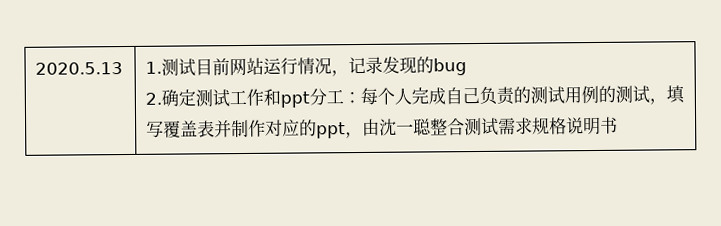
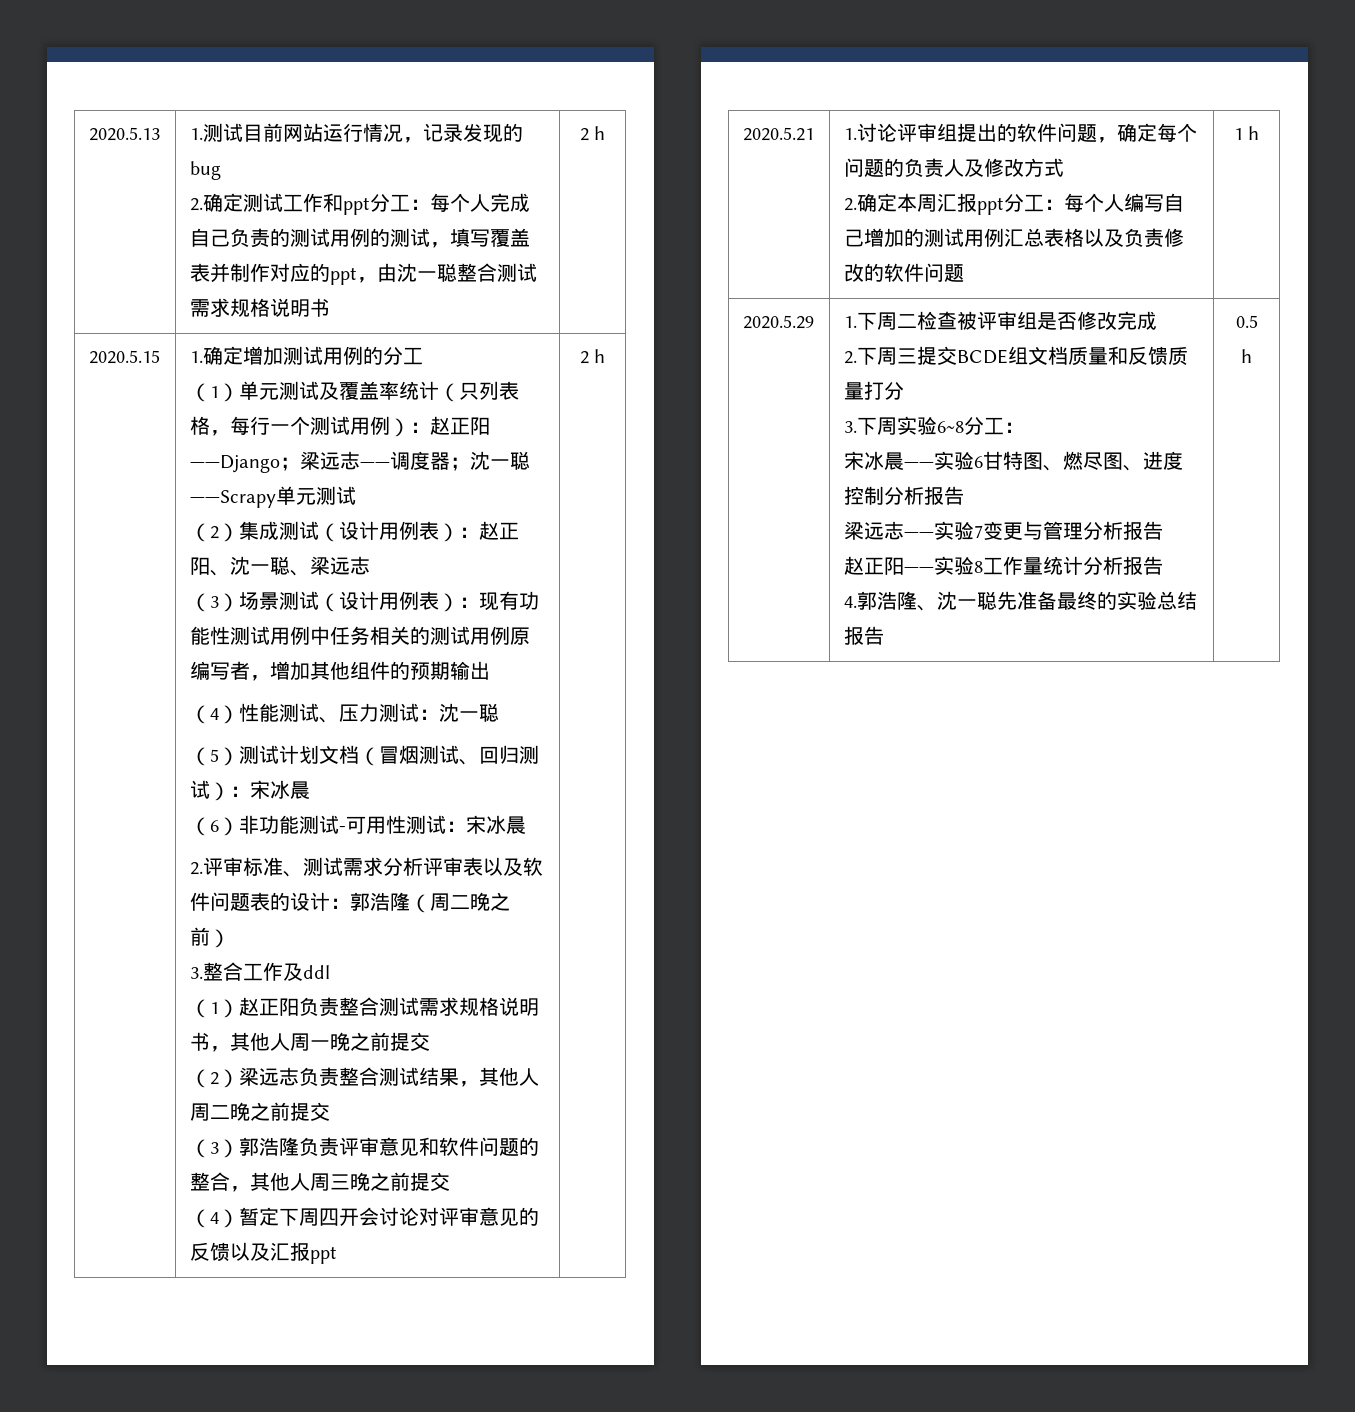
- 2.确定测试工作和ppt分工：每个人完成自己负责的测试用例的测试，填写覆盖表并制作对应的ppt，由沈一聪整合测试需求规格说明书
+ 2.确定测试工作和ppt分工：每个人完成自己负责的测试用例的测试，填写覆盖表并制作对应的ppt，由沈一聪整合测试需求规格说明书 | 2 h
+ 2020.5.15 | 1.确定增加测试用例的分工
+ （1）单元测试及覆盖率统计（只列表格，每行一个测试用例）：赵正阳——Django；梁远志——调度器；沈一聪——Scrapy单元测试
+ （2）集成测试（设计用例表）：赵正阳、沈一聪、梁远志
+ （3）场景测试（设计用例表）：现有功能性测试用例中任务相关的测试用例原编写者，增加其他组件的预期输出
+ （4）性能测试、压力测试：沈一聪
+ （5）测试计划文档（冒烟测试、回归测试）：宋冰晨
+ （6）非功能测试-可用性测试：宋冰晨
+ 2.评审标准、测试需求分析评审表以及软件问题表的设计：郭浩隆（周二晚之前）
+ 3.整合工作及ddl
+ （1）赵正阳负责整合测试需求规格说明书，其他人周一晚之前提交
+ （2）梁远志负责整合测试结果，其他人周二晚之前提交
+ （3）郭浩隆负责评审意见和软件问题的整合，其他人周三晚之前提交
+ （4）暂定下周四开会讨论对评审意见的反馈以及汇报ppt | 2 h
+ 2020.5.21 | 1.讨论评审组提出的软件问题，确定每个问题的负责人及修改方式
+ 2.确定本周汇报ppt分工：每个人编写自己增加的测试用例汇总表格以及负责修改的软件问题 | 1 h
+ 2020.5.29 | 1.下周二检查被评审组是否修改完成
+ 2.下周三提交BCDE组文档质量和反馈质量打分
+ 3.下周实验6~8分工：
+ 宋冰晨——实验6甘特图、燃尽图、进度控制分析报告
+ 梁远志——实验7变更与管理分析报告
+ 赵正阳——实验8工作量统计分析报告
+ 4.郭浩隆、沈一聪先准备最终的实验总结报告 | 0.5 h

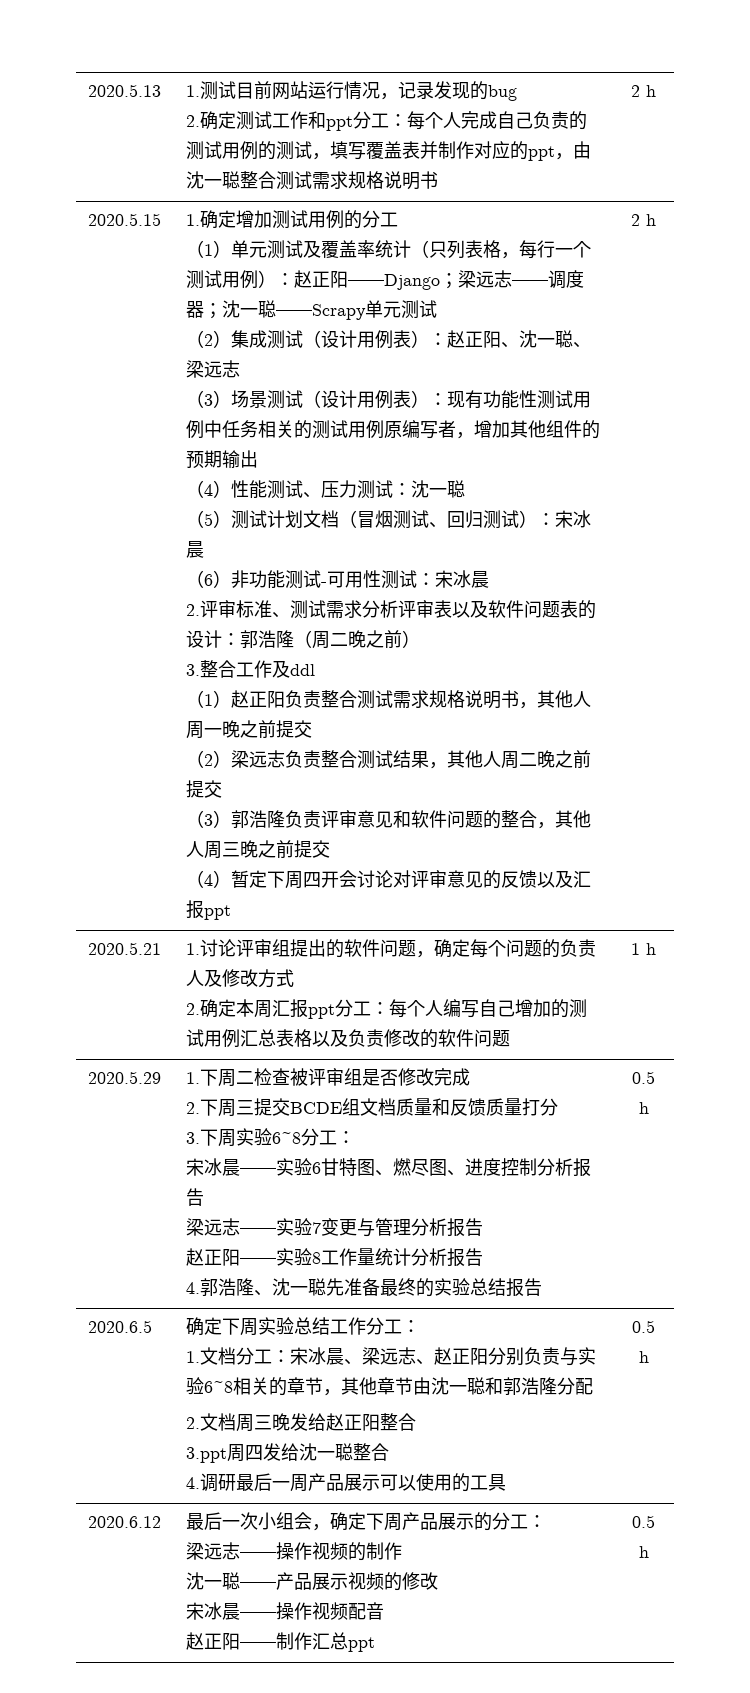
+ 2020.6.5 | 确定下周实验总结工作分工：
+ 1.文档分工：宋冰晨、梁远志、赵正阳分别负责与实验6~8相关的章节，其他章节由沈一聪和郭浩隆分配
+ 2.文档周三晚发给赵正阳整合
+ 3.ppt周四发给沈一聪整合
+ 4.调研最后一周产品展示可以使用的工具 | 0.5 h
+ 2020.6.12 | 最后一次小组会，确定下周产品展示的分工：
+ 梁远志——操作视频的制作
+ 沈一聪——产品展示视频的修改
+ 宋冰晨——操作视频配音
+ 赵正阳——制作汇总ppt | 0.5 h

